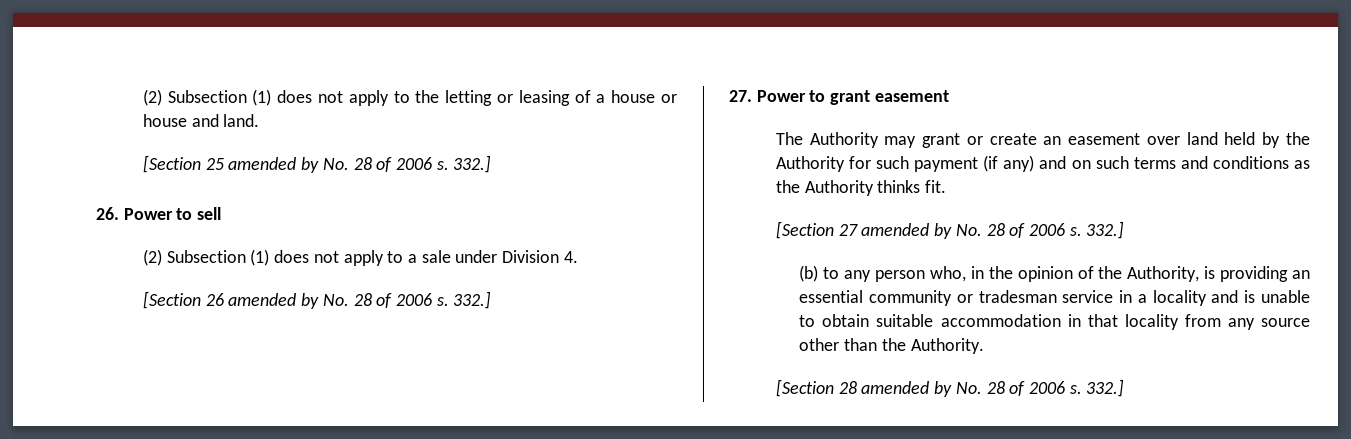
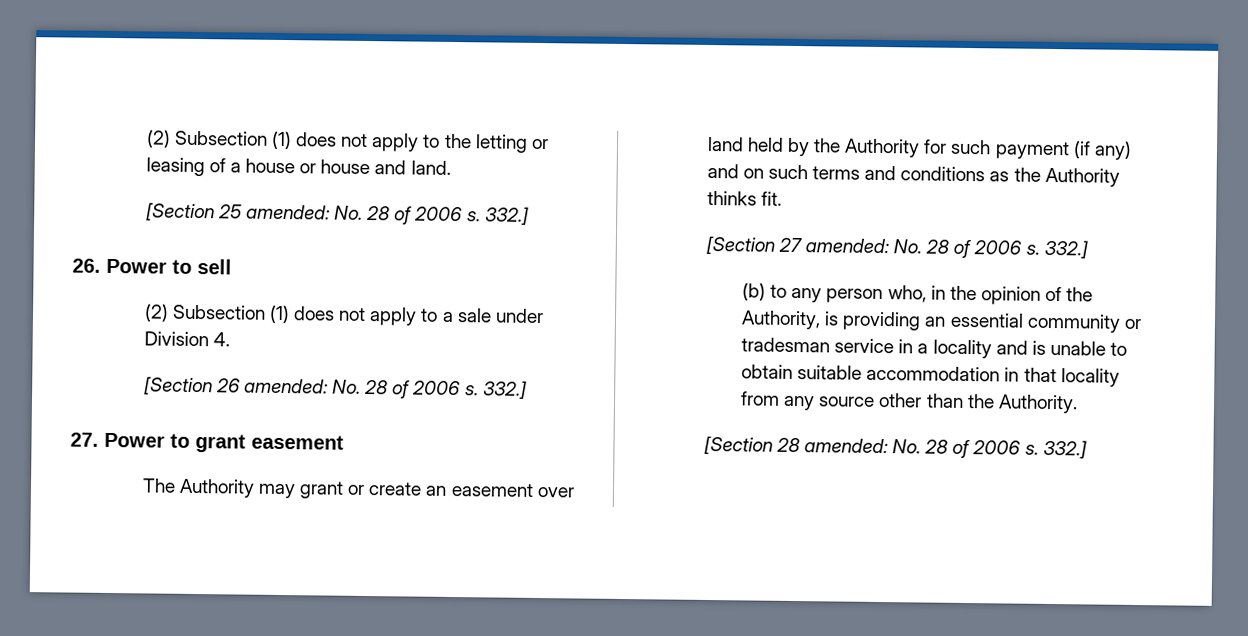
- [Section 25 amended by No. 28 of 2006 s.
+ [Section 25 amended: No. 28 of 2006 s.
- [Section 26 amended by No. 28 of 2006 s.
+ [Section 26 amended: No. 28 of 2006 s.
- [Section 27 amended by No. 28 of 2006 s.
+ [Section 27 amended: No. 28 of 2006 s.
- [Section 28 amended by No. 28 of 2006 s.
+ [Section 28 amended: No. 28 of 2006 s.

